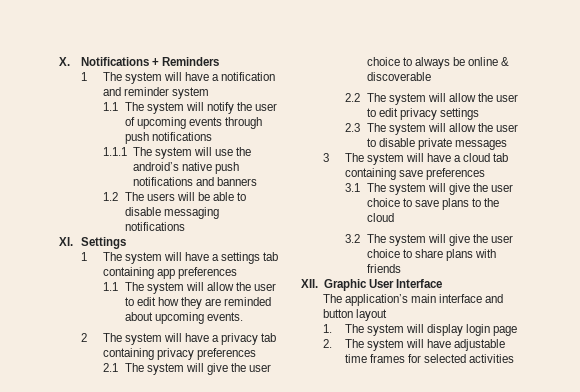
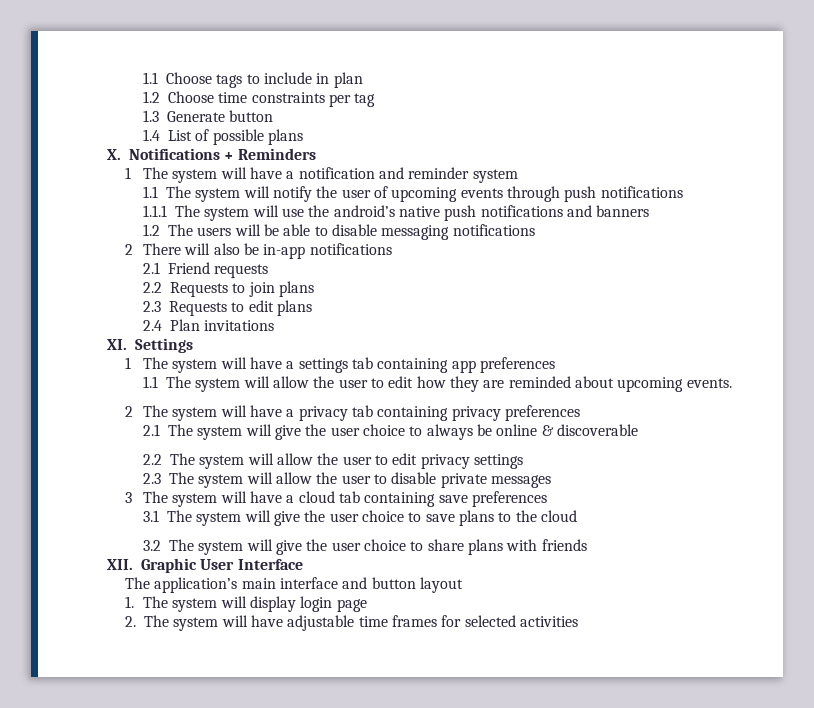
+ 1.1 Choose tags to include in plan
+ 1.2 Choose time constraints per tag
+ 1.3 Generate button
+ 1.4 List of possible plans
+ 2 There will also be in-app notifications
+ 2.1 Friend requests
+ 2.2 Requests to join plans
+ 2.3 Requests to edit plans
+ 2.4 Plan invitations

